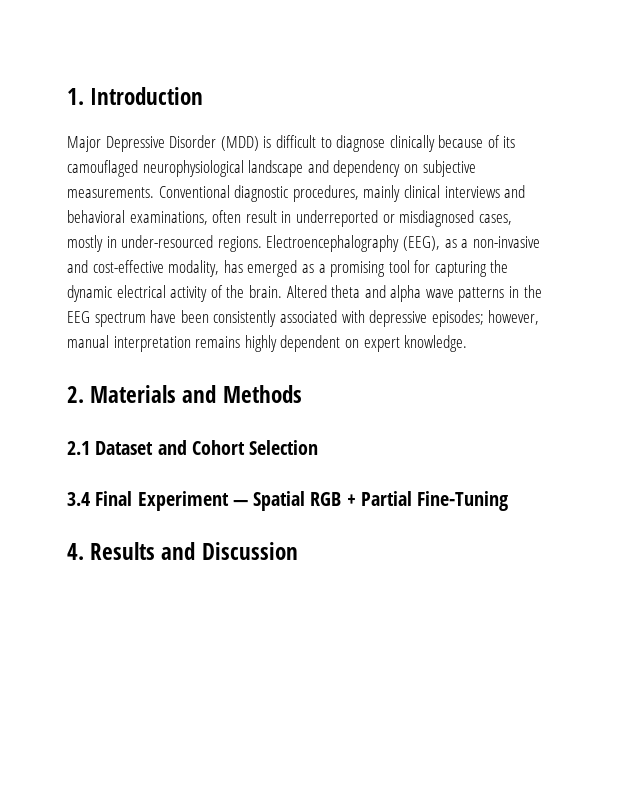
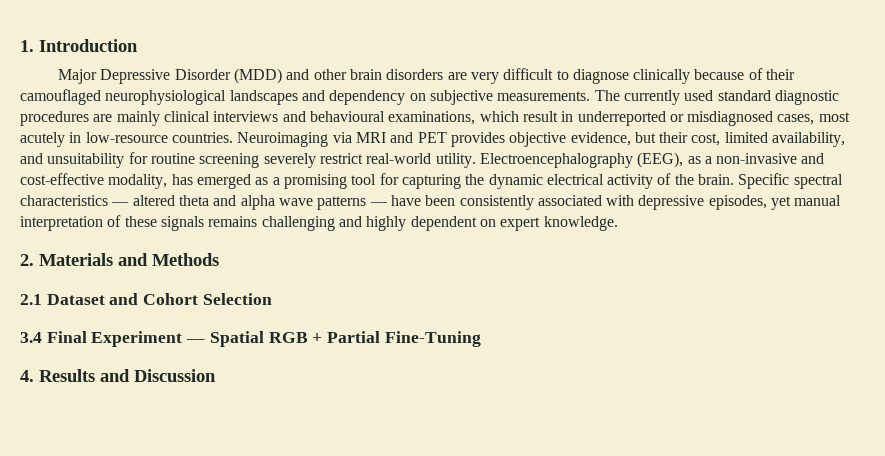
- Major Depressive Disorder (MDD) is difficult to diagnose clinically because of its camouflaged neurophysiological landscape and dependency on subjective measurements.
+ Major Depressive Disorder (MDD) and other brain disorders are very difficult to diagnose clinically because of their camouflaged neurophysiological landscapes and dependency on subjective measurements.
- Conventional diagnostic procedures, mainly clinical interviews and behavioral examinations, often result in underreported or misdiagnosed cases, mostly in under-resourced regions.
+ The currently used standard diagnostic procedures are mainly clinical interviews and behavioural examinations, which result in underreported or misdiagnosed cases, most acutely in low-resource countries. Neuroimaging via MRI and PET provides objective evidence, but their cost, limited availability, and unsuitability for routine screening severely restrict real-world utility.
- Altered theta and alpha wave patterns in the EEG spectrum have been consistently associated with depressive episodes; however, manual interpretation remains highly dependent on expert knowledge.
+ Specific spectral characteristics — altered theta and alpha wave patterns — have been consistently associated with depressive episodes, yet manual interpretation of these signals remains challenging and highly dependent on expert knowledge.

